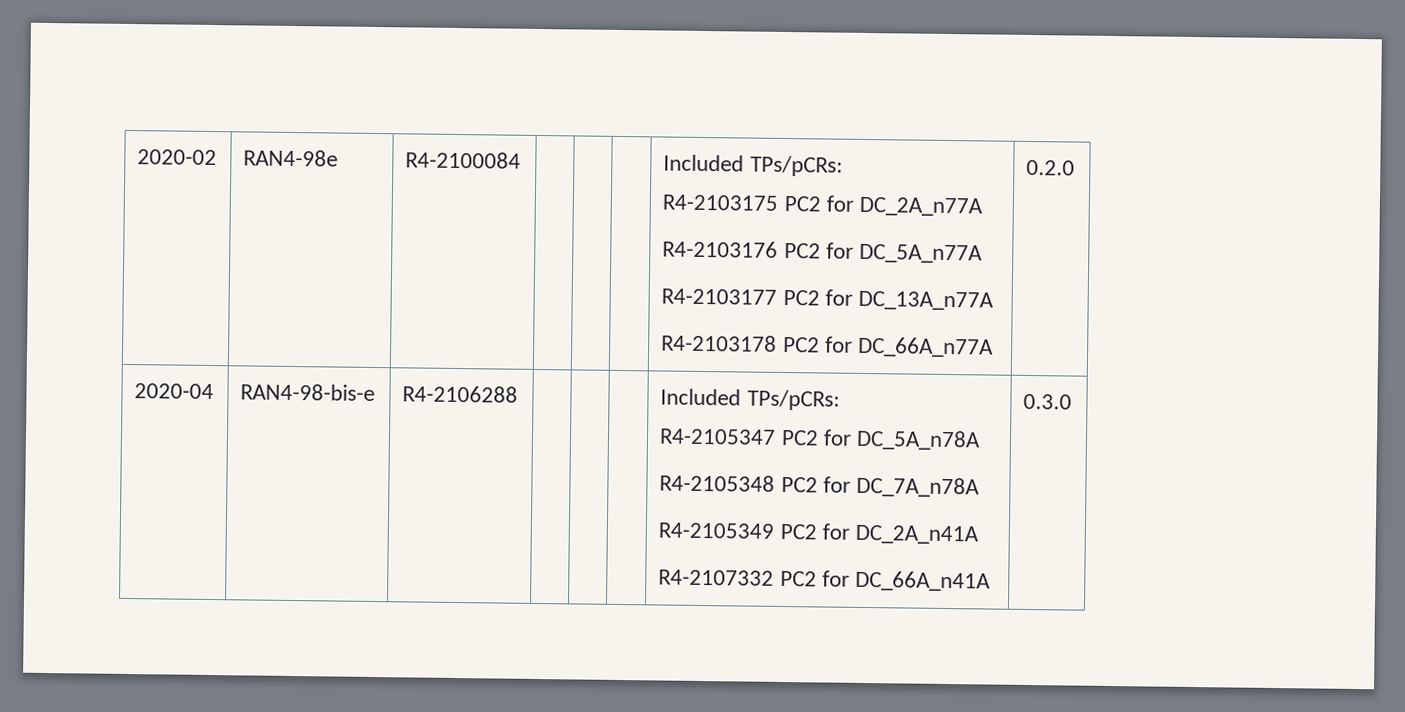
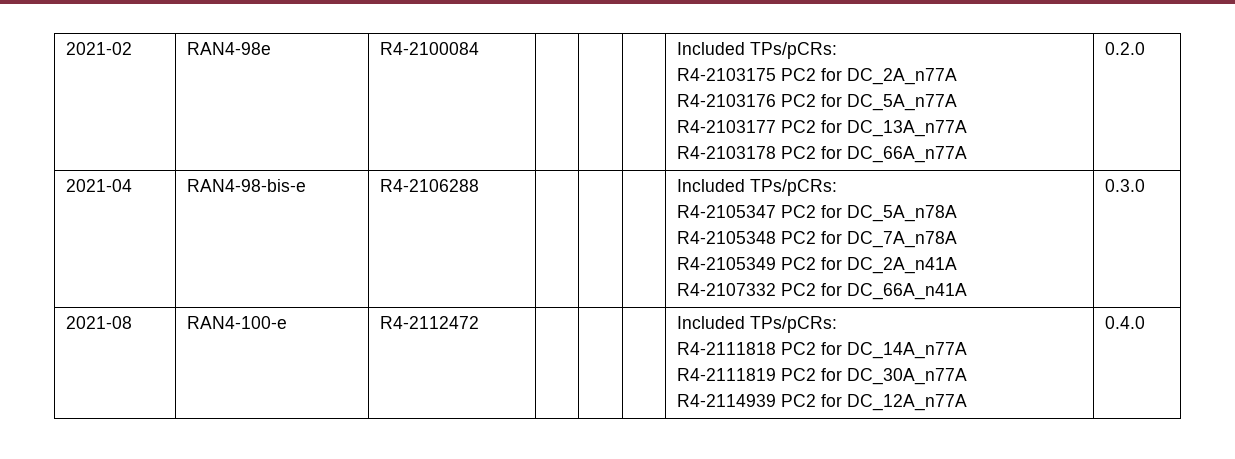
- 2020-02 | RAN4-98e | R4-2100084 | | | | Included TPs/pCRs:
+ 2021-02 | RAN4-98e | R4-2100084 | | | | Included TPs/pCRs:
- 2020-04 | RAN4-98-bis-e | R4-2106288 | | | | Included TPs/pCRs:
+ 2021-04 | RAN4-98-bis-e | R4-2106288 | | | | Included TPs/pCRs:
+ 2021-08 | RAN4-100-e | R4-2112472 | | | | Included TPs/pCRs:
+ R4-2111818 PC2 for DC_14A_n77A
+ R4-2111819 PC2 for DC_30A_n77A
+ R4-2114939 PC2 for DC_12A_n77A | 0.4.0

